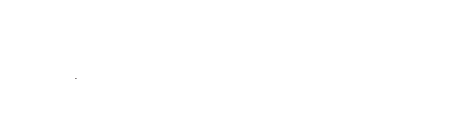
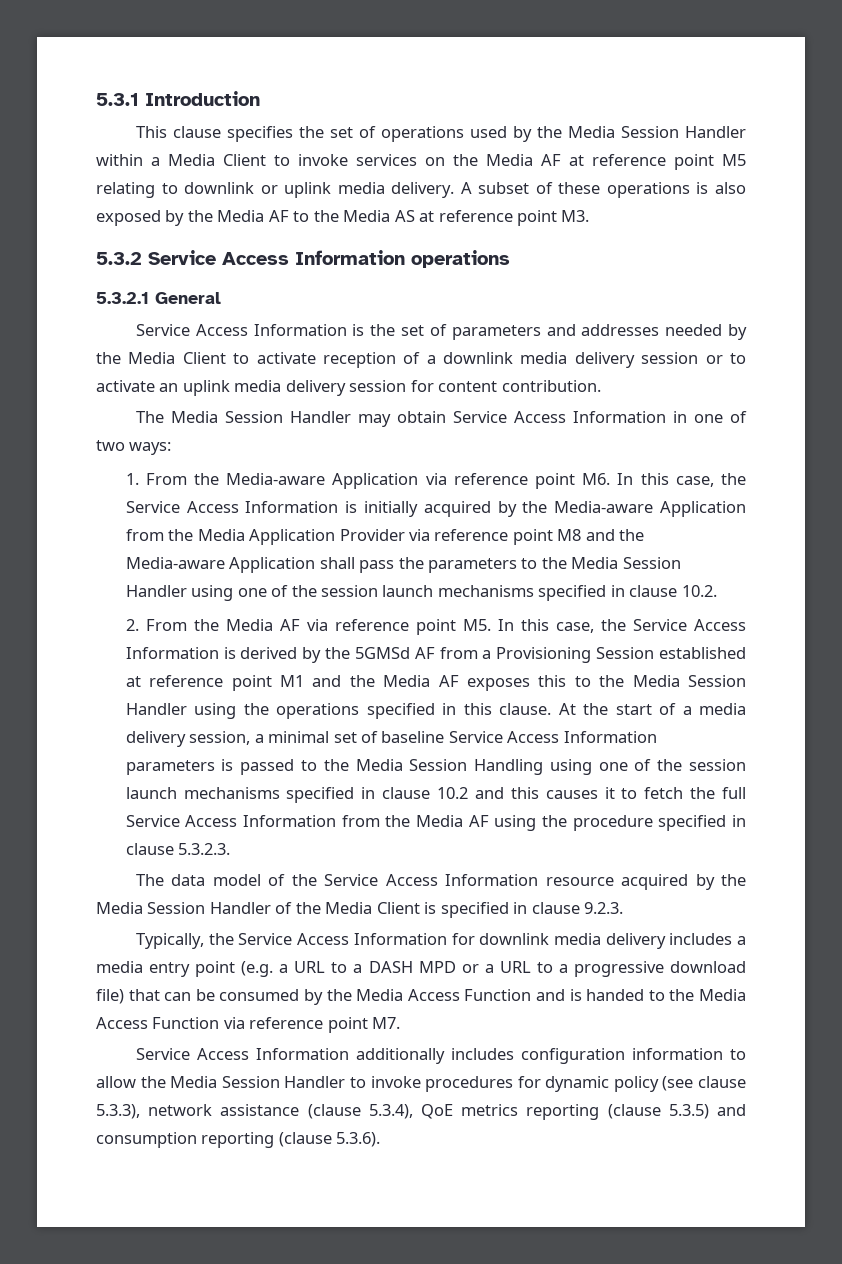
- .
+ 5.3.1 Introduction
+ This clause specifies the set of operations used by the Media Session Handler within a Media Client to invoke services on the Media AF at reference point M5 relating to downlink or uplink media delivery. A subset of these operations is also exposed by the Media AF to the Media AS at reference point M3.
+ 5.3.2 Service Access Information operations
+ 5.3.2.1 General
+ Service Access Information is the set of parameters and addresses needed by the Media Client to activate reception of a downlink media delivery session or to activate an uplink media delivery session for content contribution.
+ The Media Session Handler may obtain Service Access Information in one of two ways:
+ 1. From the Media-aware Application via reference point M6. In this case, the Service Access Information is initially acquired by the Media-aware Application from the Media Application Provider via reference point M8 and the Media-aware Application shall pass the parameters to the Media Session Handler using one of the session launch mechanisms specified in clause 10.2.
+ 2. From the Media AF via reference point M5. In this case, the Service Access Information is derived by the 5GMSd AF from a Provisioning Session established at reference point M1 and the Media AF exposes this to the Media Session Handler using the operations specified in this clause. At the start of a media delivery session, a minimal set of baseline Service Access Information parameters is passed to the Media Session Handling using one of the session launch mechanisms specified in clause 10.2 and this causes it to fetch the full Service Access Information from the Media AF using the procedure specified in clause 5.3.2.3.
+ The data model of the Service Access Information resource acquired by the Media Session Handler of the Media Client is specified in clause 9.2.3.
+ Typically, the Service Access Information for downlink media delivery includes a media entry point (e.g. a URL to a DASH MPD or a URL to a progressive download file) that can be consumed by the Media Access Function and is handed to the Media Access Function via reference point M7.
+ Service Access Information additionally includes configuration information to allow the Media Session Handler to invoke procedures for dynamic policy (see clause 5.3.3), network assistance (clause 5.3.4), QoE metrics reporting (clause 5.3.5) and consumption reporting (clause 5.3.6).

